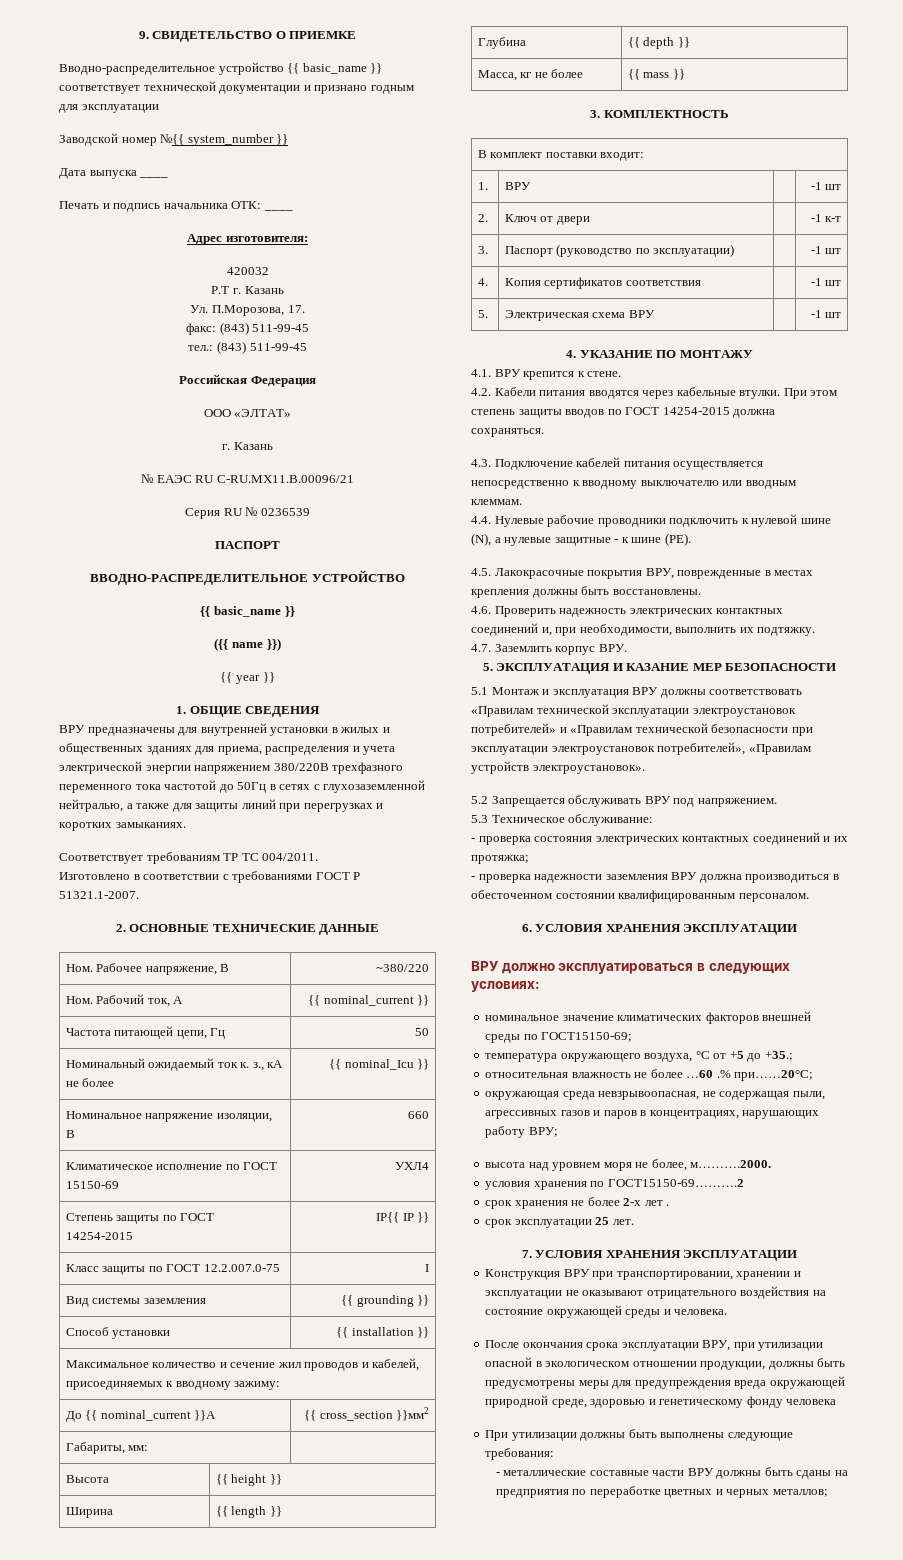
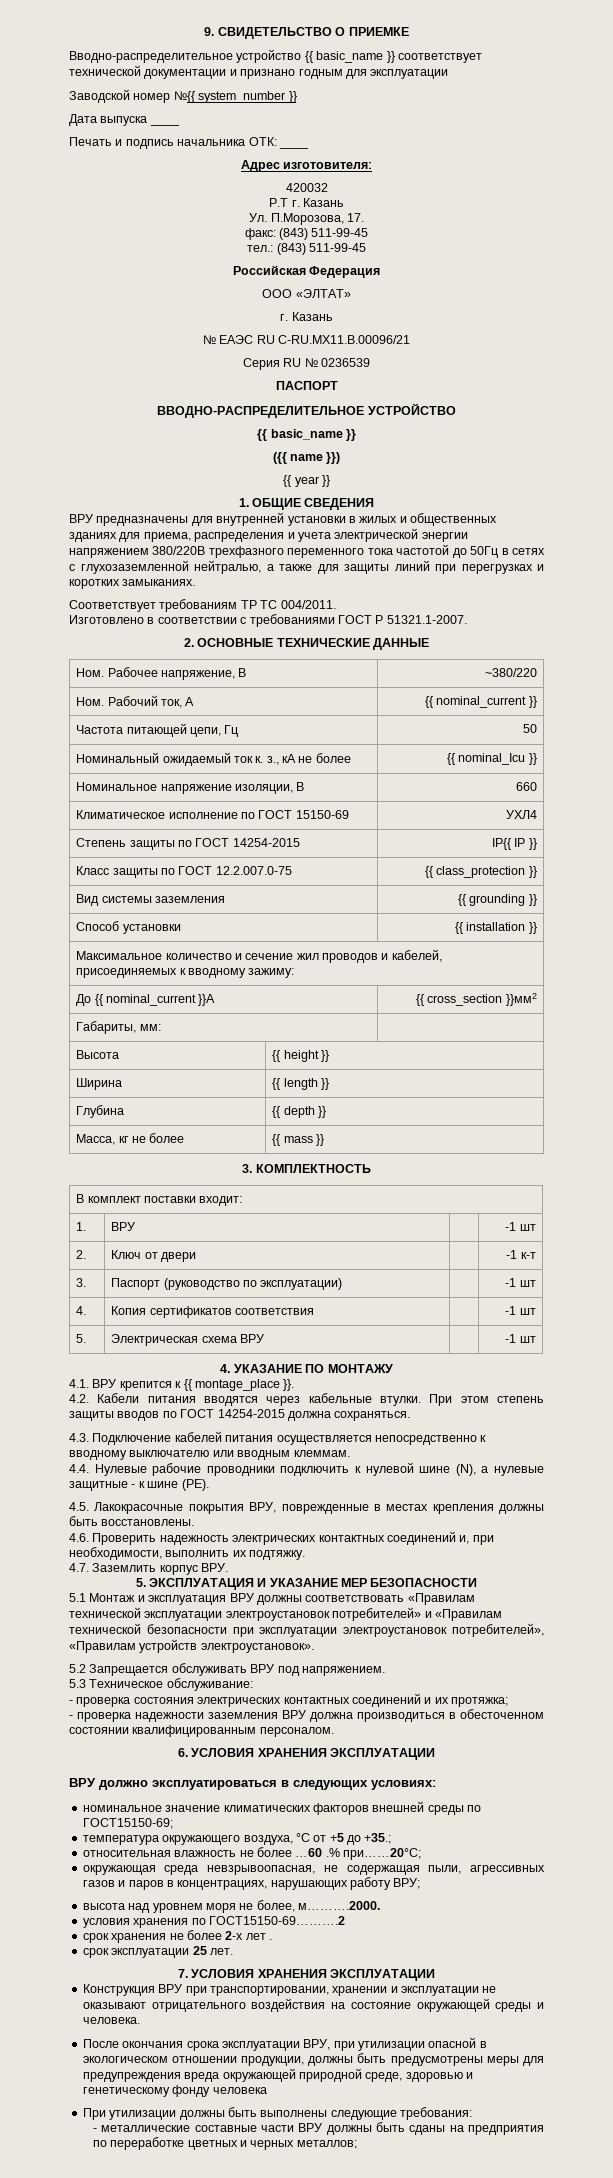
- Класс защиты по ГОСТ 12.2.007.0-75 | I
+ Класс защиты по ГОСТ 12.2.007.0-75 | {{ class_protection }}
- 4.1. ВРУ крепится к стене.
+ 4.1. ВРУ крепится к {{ montage_place }}.
- 5. ЭКСПЛУАТАЦИЯ И КАЗАНИЕ МЕР БЕЗОПАСНОСТИ
+ 5. ЭКСПЛУАТАЦИЯ И УКАЗАНИЕ МЕР БЕЗОПАСНОСТИ

